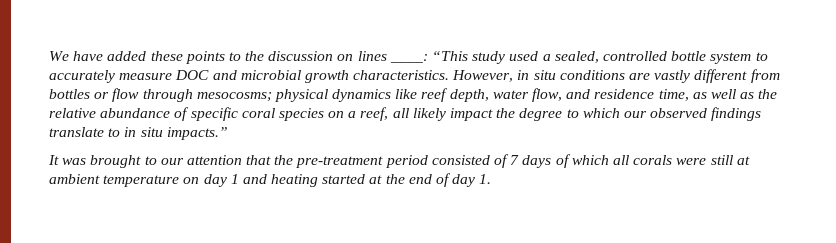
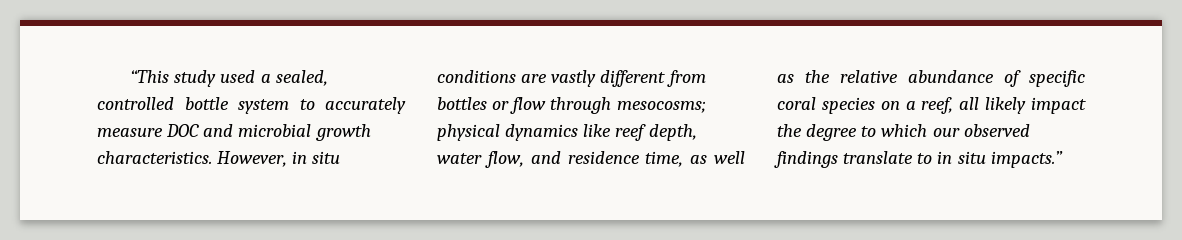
- We have added these points to the discussion on lines ____: “This study used a sealed, controlled bottle system to accurately measure DOC and microbial growth characteristics.
+ “This study used a sealed, controlled bottle system to accurately measure DOC and microbial growth characteristics.
- It was brought to our attention that the pre-treatment period consisted of 7 days of which all corals were still at ambient temperature on day 1 and heating started at the end of day 1.

